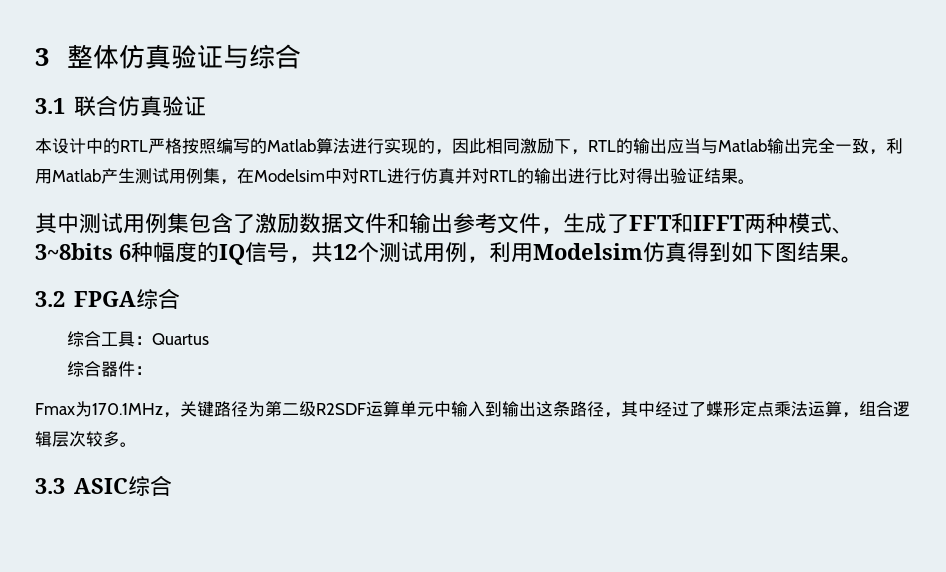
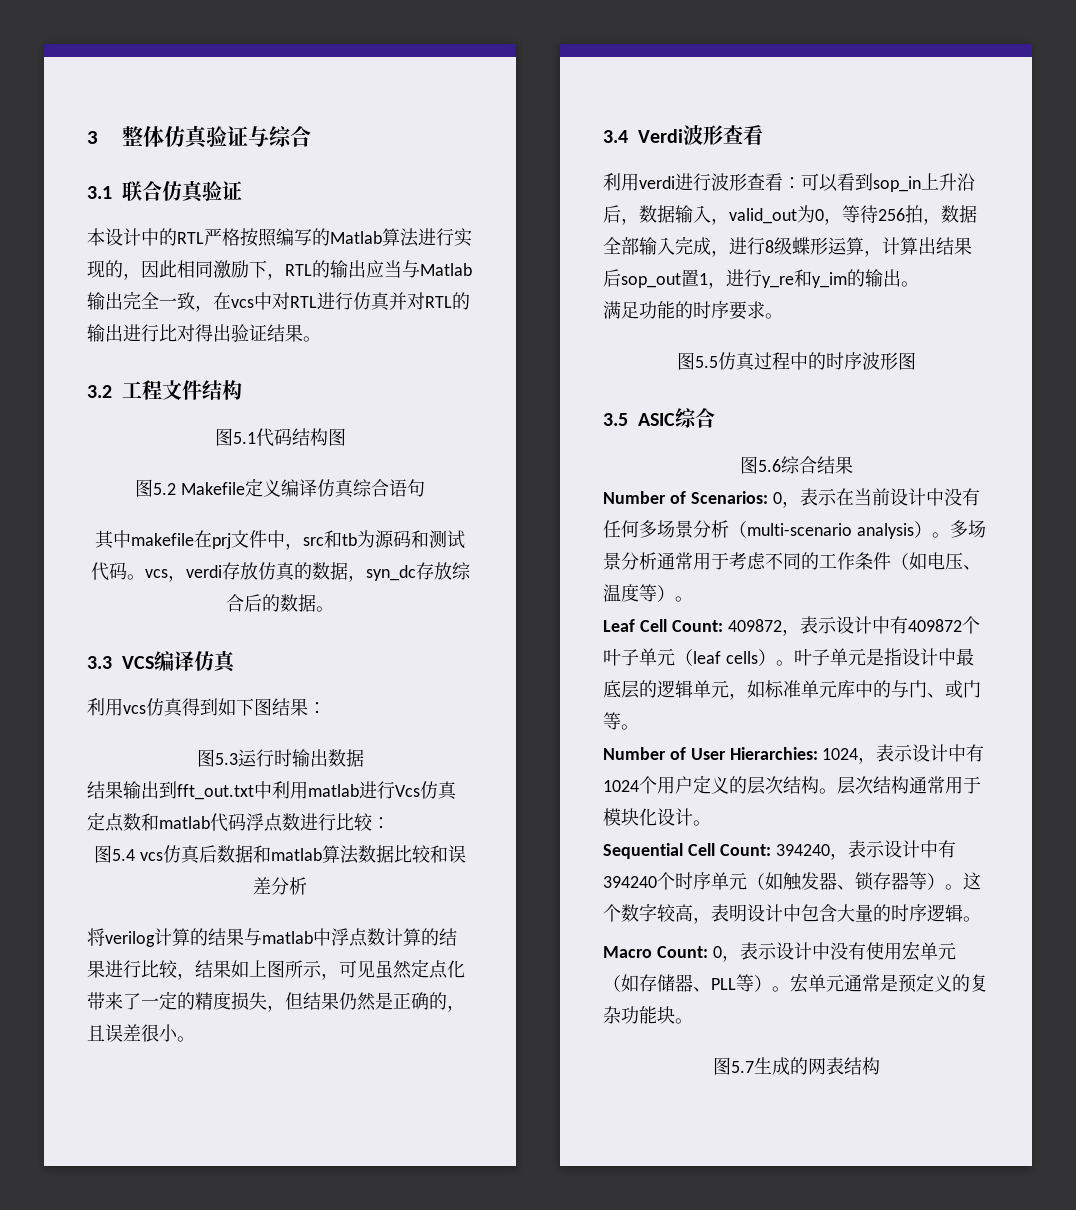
- 本设计中的RTL严格按照编写的Matlab算法进行实现的，因此相同激励下，RTL的输出应当与Matlab输出完全一致，利用Matlab产生测试用例集，在Modelsim中对RTL进行仿真并对RTL的输出进行比对得出验证结果。
+ 本设计中的RTL严格按照编写的Matlab算法进行实现的，因此相同激励下，RTL的输出应当与Matlab输出完全一致，在vcs中对RTL进行仿真并对RTL的输出进行比对得出验证结果。
- 其中测试用例集包含了激励数据文件和输出参考文件，生成了FFT和IFFT两种模式、3~8bits 6种幅度的IQ信号，共12个测试用例，利用Modelsim仿真得到如下图结果。
- 3.2 FPGA综合
- 综合工具：Quartus
- 综合器件：
- Fmax为170.1MHz，关键路径为第二级R2SDF运算单元中输入到输出这条路径，其中经过了蝶形定点乘法运算，组合逻辑层次较多。
- 3.3 ASIC综合
+ 3.2工程文件结构
+ 图5.1代码结构图
+ 图5.2 Makefile定义编译仿真综合语句
+ 其中makefile在prj文件中，src和tb为源码和测试代码。vcs，verdi存放仿真的数据，syn_dc存放综合后的数据。
+ 3.3 VCS编译仿真
+ 利用vcs仿真得到如下图结果：
+ 图5.3运行时输出数据
+ 结果输出到fft_out.txt中利用matlab进行Vcs仿真定点数和matlab代码浮点数进行比较：
+ 图5.4 vcs仿真后数据和matlab算法数据比较和误差分析
+ 将verilog计算的结果与matlab中浮点数计算的结果进行比较，结果如上图所示，可见虽然定点化带来了一定的精度损失，但结果仍然是正确的，且误差很小。
+ 3.4 Verdi波形查看
+ 利用verdi进行波形查看：可以看到sop_in上升沿后，数据输入，valid_out为0，等待256拍，数据全部输入完成，进行8级蝶形运算，计算出结果后sop_out置1，进行y_re和y_im的输出。
+ 满足功能的时序要求。
+ 图5.5仿真过程中的时序波形图
+ 3.5 ASIC综合
+ 图5.6综合结果
+ Number of Scenarios: 0，表示在当前设计中没有任何多场景分析（multi-scenario analysis）。多场景分析通常用于考虑不同的工作条件（如电压、温度等）。
+ Leaf Cell Count: 409872，表示设计中有409872个叶子单元（leaf cells）。叶子单元是指设计中最底层的逻辑单元，如标准单元库中的与门、或门等。
+ Number of User Hierarchies: 1024，表示设计中有1024个用户定义的层次结构。层次结构通常用于模块化设计。
+ Sequential Cell Count: 394240，表示设计中有394240个时序单元（如触发器、锁存器等）。这个数字较高，表明设计中包含大量的时序逻辑。
+ Macro Count: 0，表示设计中没有使用宏单元（如存储器、PLL等）。宏单元通常是预定义的复杂功能块。
+ 图5.7生成的网表结构

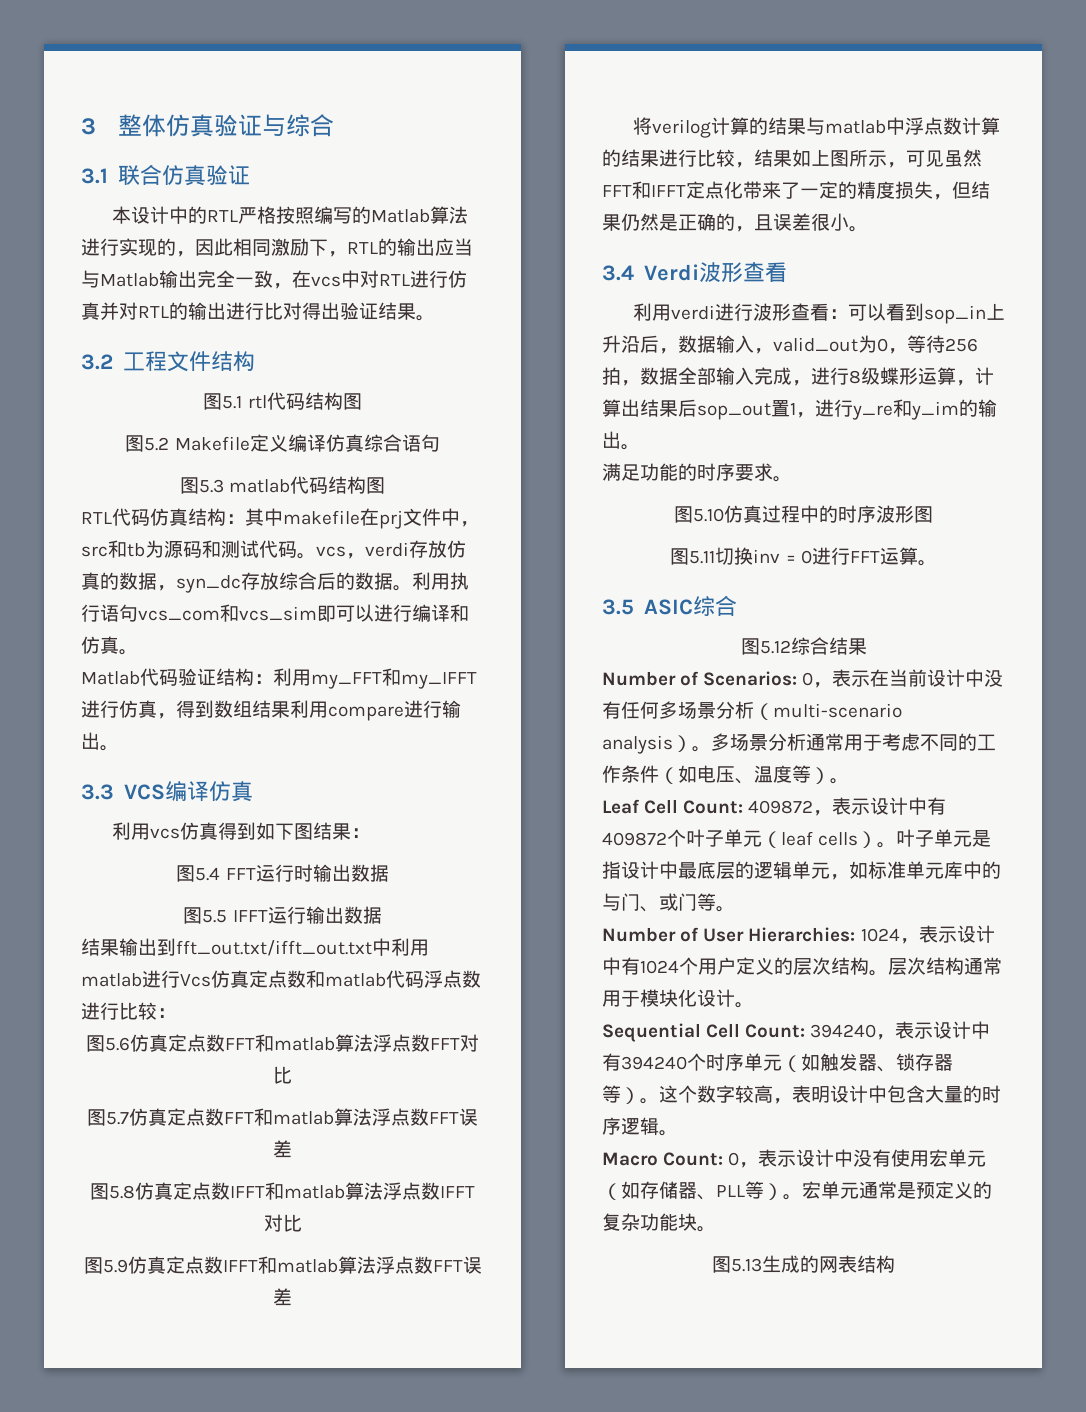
- 图5.1代码结构图
+ 图5.1 rtl代码结构图
- 其中makefile在prj文件中，src和tb为源码和测试代码。vcs，verdi存放仿真的数据，syn_dc存放综合后的数据。
+ 图5.3 matlab代码结构图
+ RTL代码仿真结构：其中makefile在prj文件中，src和tb为源码和测试代码。vcs，verdi存放仿真的数据，syn_dc存放综合后的数据。利用执行语句vcs_com和vcs_sim即可以进行编译和仿真。
+ Matlab代码验证结构：利用my_FFT和my_IFFT进行仿真，得到数组结果利用compare进行输出。
- 图5.3运行时输出数据
+ 图5.4 FFT运行时输出数据
+ 图5.5 IFFT运行输出数据
- 结果输出到fft_out.txt中利用matlab进行Vcs仿真定点数和matlab代码浮点数进行比较：
+ 结果输出到fft_out.txt/ifft_out.txt中利用matlab进行Vcs仿真定点数和matlab代码浮点数进行比较：
- 图5.4 vcs仿真后数据和matlab算法数据比较和误差分析
+ 图5.6仿真定点数FFT和matlab算法浮点数FFT对比
+ 图5.7仿真定点数FFT和matlab算法浮点数FFT误差
+ 图5.8仿真定点数IFFT和matlab算法浮点数IFFT对比
+ 图5.9仿真定点数IFFT和matlab算法浮点数FFT误差
- 将verilog计算的结果与matlab中浮点数计算的结果进行比较，结果如上图所示，可见虽然定点化带来了一定的精度损失，但结果仍然是正确的，且误差很小。
+ 将verilog计算的结果与matlab中浮点数计算的结果进行比较，结果如上图所示，可见虽然FFT和IFFT定点化带来了一定的精度损失，但结果仍然是正确的，且误差很小。
- 图5.5仿真过程中的时序波形图
+ 图5.10仿真过程中的时序波形图
+ 图5.11切换inv = 0进行FFT运算。
- 图5.6综合结果
+ 图5.12综合结果
- 图5.7生成的网表结构
+ 图5.13生成的网表结构

